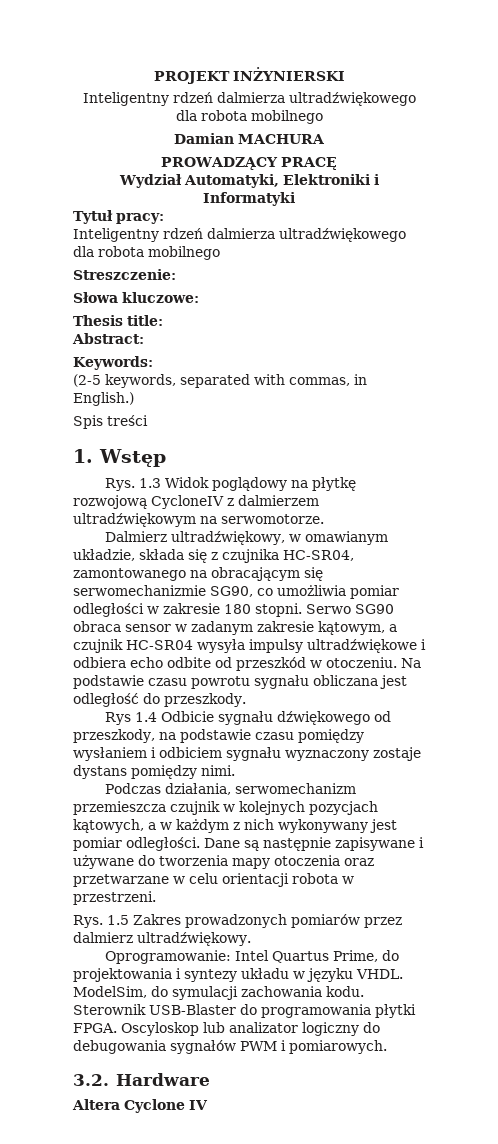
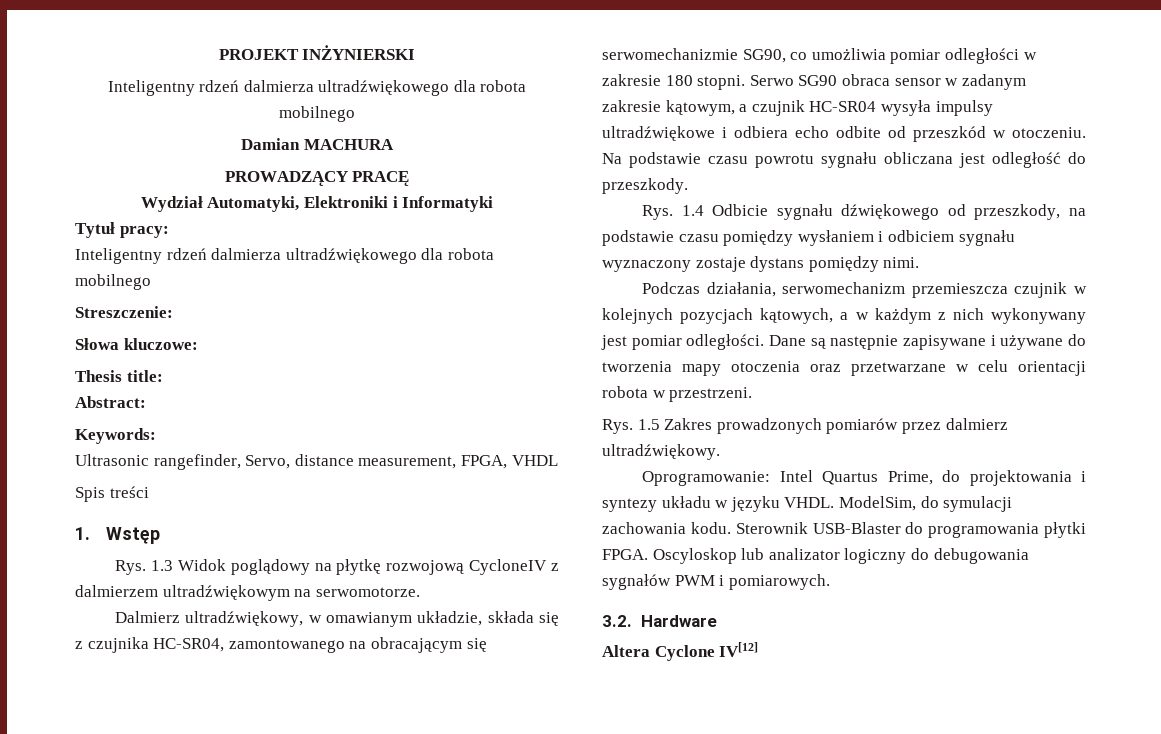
- (2-5 keywords, separated with commas, in English.)
+ Ultrasonic rangefinder, Servo, distance measurement, FPGA, VHDL
- Rys 1.4 Odbicie sygnału dźwiękowego od przeszkody, na podstawie czasu pomiędzy wysłaniem i odbiciem sygnału wyznaczony zostaje dystans pomiędzy nimi.
+ Rys. 1.4 Odbicie sygnału dźwiękowego od przeszkody, na podstawie czasu pomiędzy wysłaniem i odbiciem sygnału wyznaczony zostaje dystans pomiędzy nimi.
- Altera Cyclone IV
+ Altera Cyclone IV[12]

